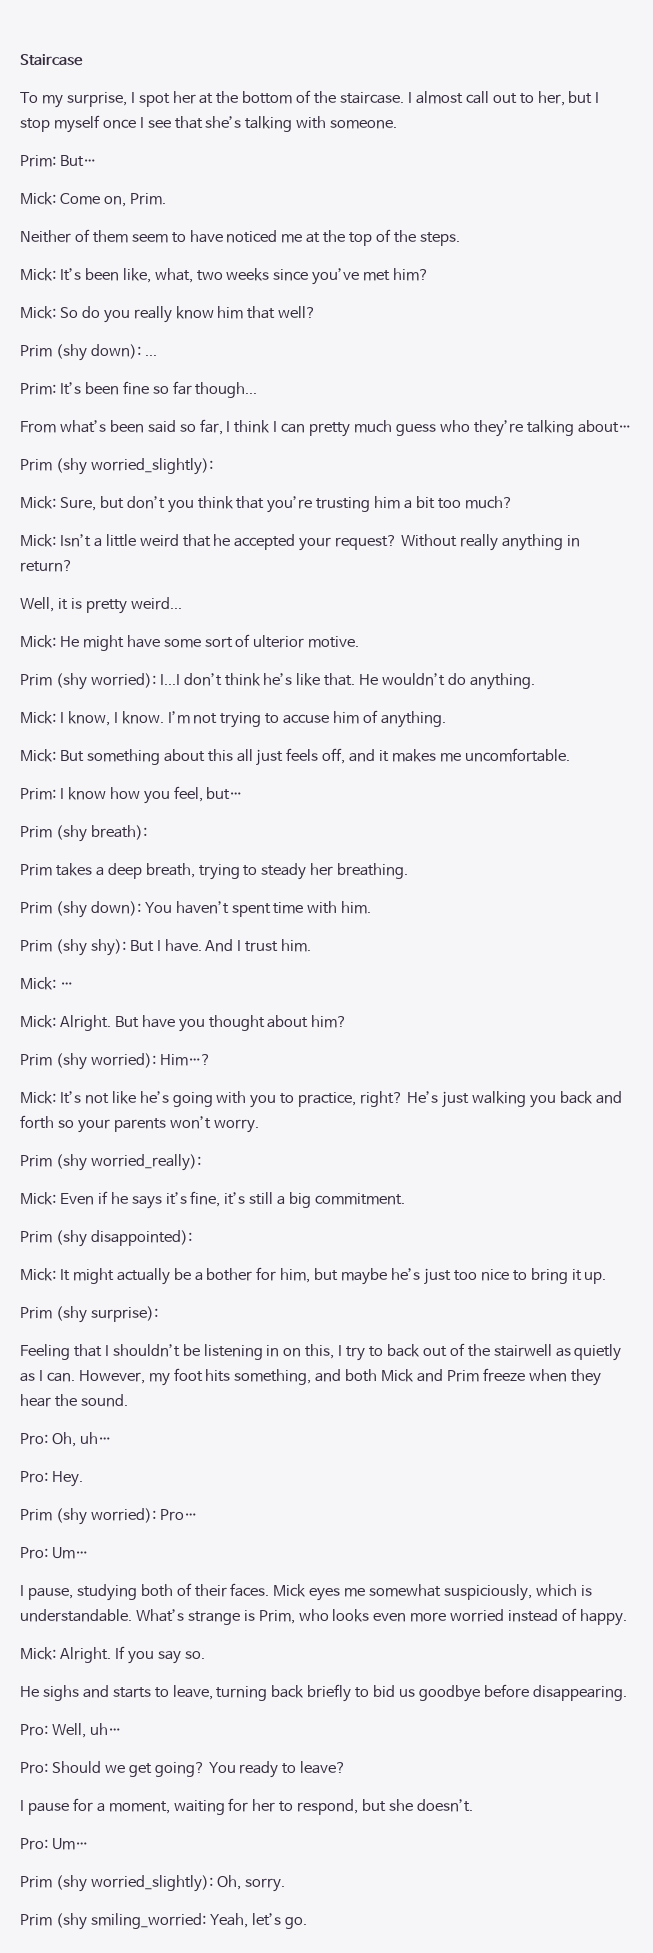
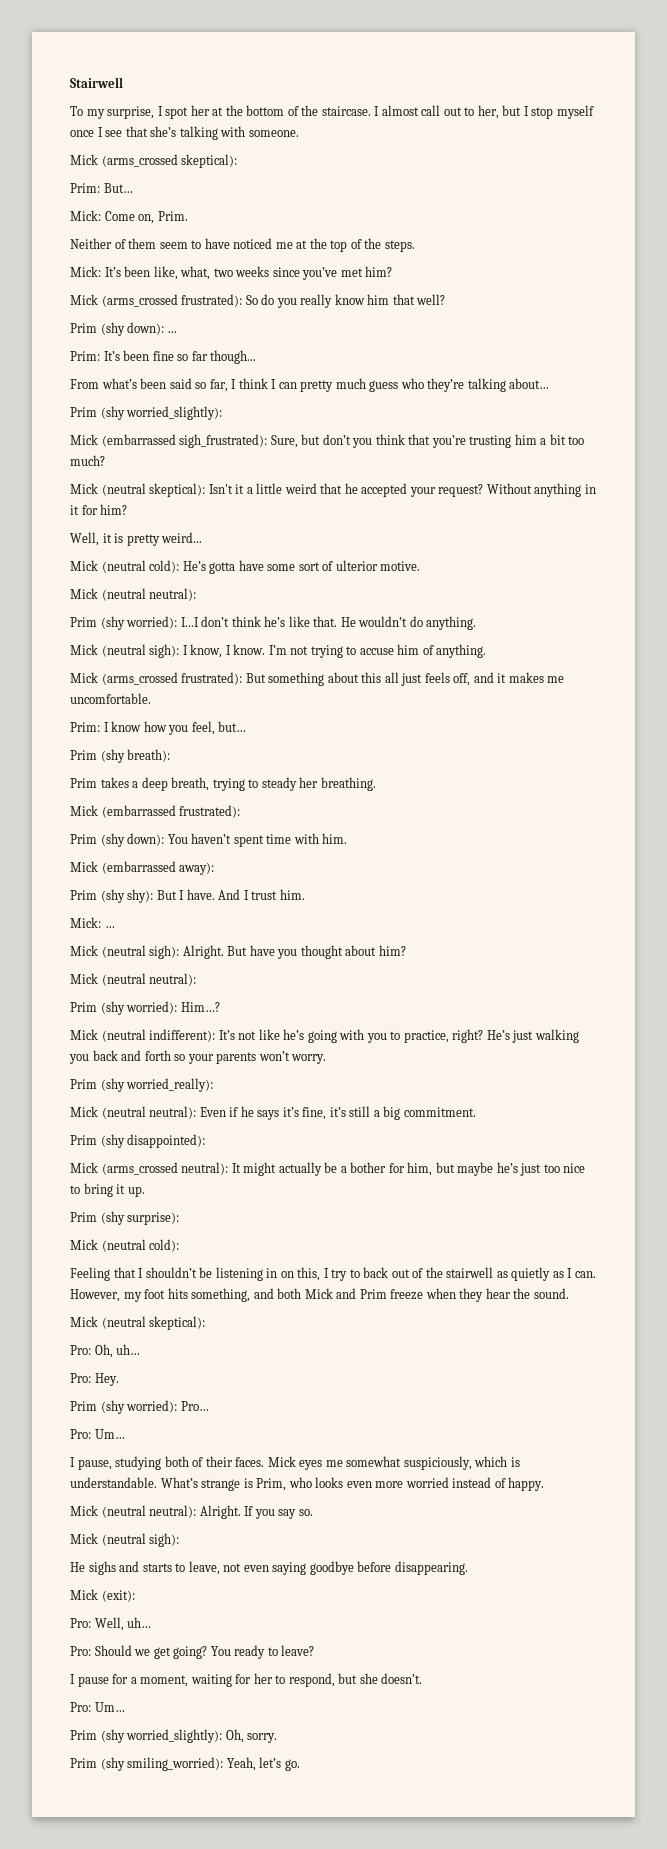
- Staircase
+ Stairwell
+ Mick (arms_crossed skeptical):
- Mick: So do you really know him that well?
+ Mick (arms_crossed frustrated): So do you really know him that well?
- Mick: Sure, but don’t you think that you’re trusting him a bit too much?
+ Mick (embarrassed sigh_frustrated): Sure, but don’t you think that you’re trusting him a bit too much?
- Mick: Isn’t a little weird that he accepted your request?
+ Mick (neutral skeptical): Isn't it a little weird that he accepted your request?
- Without really anything in return?
+ Without anything in it for him?
- Mick: He might have some sort of ulterior motive.
+ Mick (neutral cold): He’s gotta have some sort of ulterior motive.
+ Mick (neutral neutral):
- Mick: I know, I know.
+ Mick (neutral sigh): I know, I know.
- Mick: But something about this all just feels off, and it makes me uncomfortable.
+ Mick (arms_crossed frustrated): But something about this all just feels off, and it makes me uncomfortable.
+ Mick (embarrassed frustrated):
+ Mick (embarrassed away):
  Mick: …
- Mick: Alright.
+ Mick (neutral sigh): Alright.
  But have you thought about him?
+ Mick (neutral neutral):
- Mick: It’s not like he’s going with you to practice, right?
+ Mick (neutral indifferent): It’s not like he’s going with you to practice, right?
- Mick: Even if he says it’s fine, it’s still a big commitment.
+ Mick (neutral neutral): Even if he says it’s fine, it’s still a big commitment.
- Mick: It might actually be a bother for him, but maybe he’s just too nice to bring it up.
+ Mick (arms_crossed neutral): It might actually be a bother for him, but maybe he’s just too nice to bring it up.
  Prim (shy surprise):
+ Mick (neutral cold):
  However, my foot hits something, and both Mick and Prim freeze when they hear the sound.
+ Mick (neutral skeptical):
  What’s strange is Prim, who looks even more worried instead of happy.
- Mick: Alright.
+ Mick (neutral neutral): Alright.
  If you say so.
+ Mick (neutral sigh):
- He sighs and starts to leave, turning back briefly to bid us goodbye before disappearing.
+ He sighs and starts to leave, not even saying goodbye before disappearing.
+ Mick (exit):
- Prim (shy smiling_worried: Yeah, let’s go.
+ Prim (shy smiling_worried): Yeah, let’s go.

